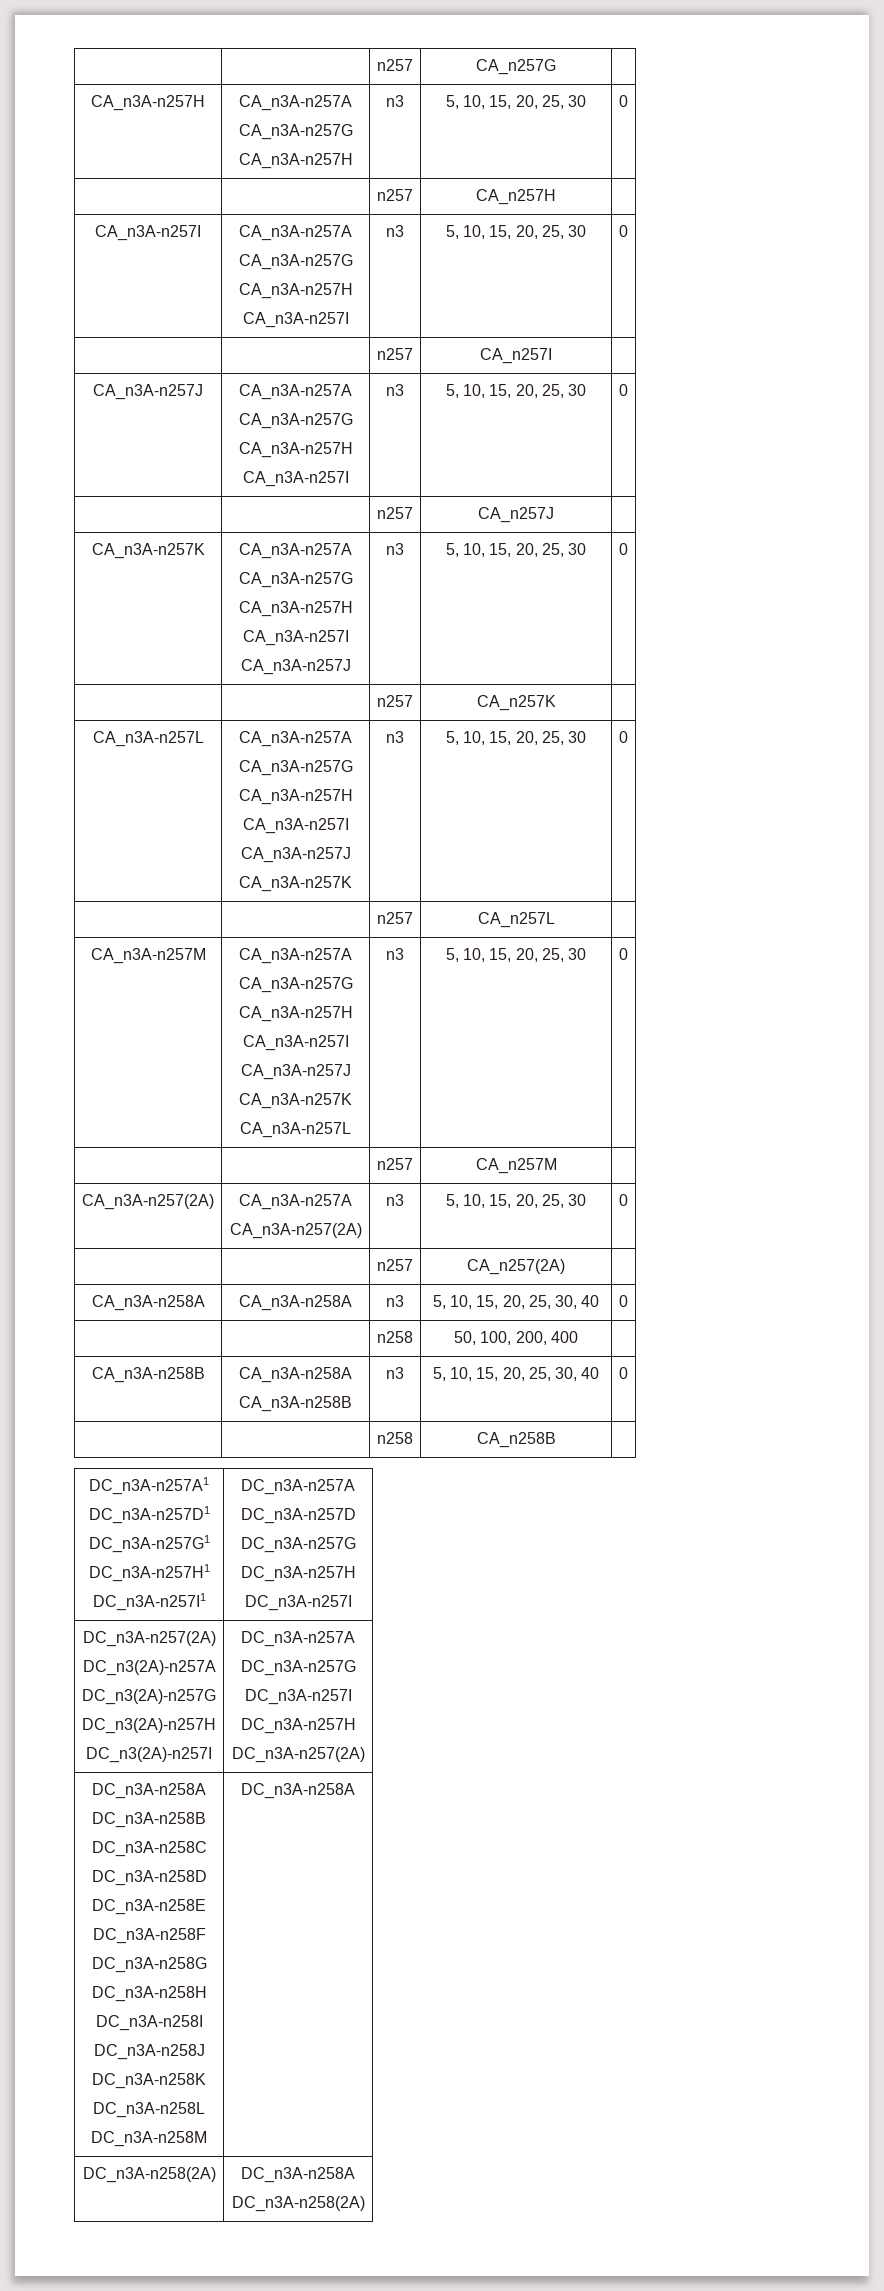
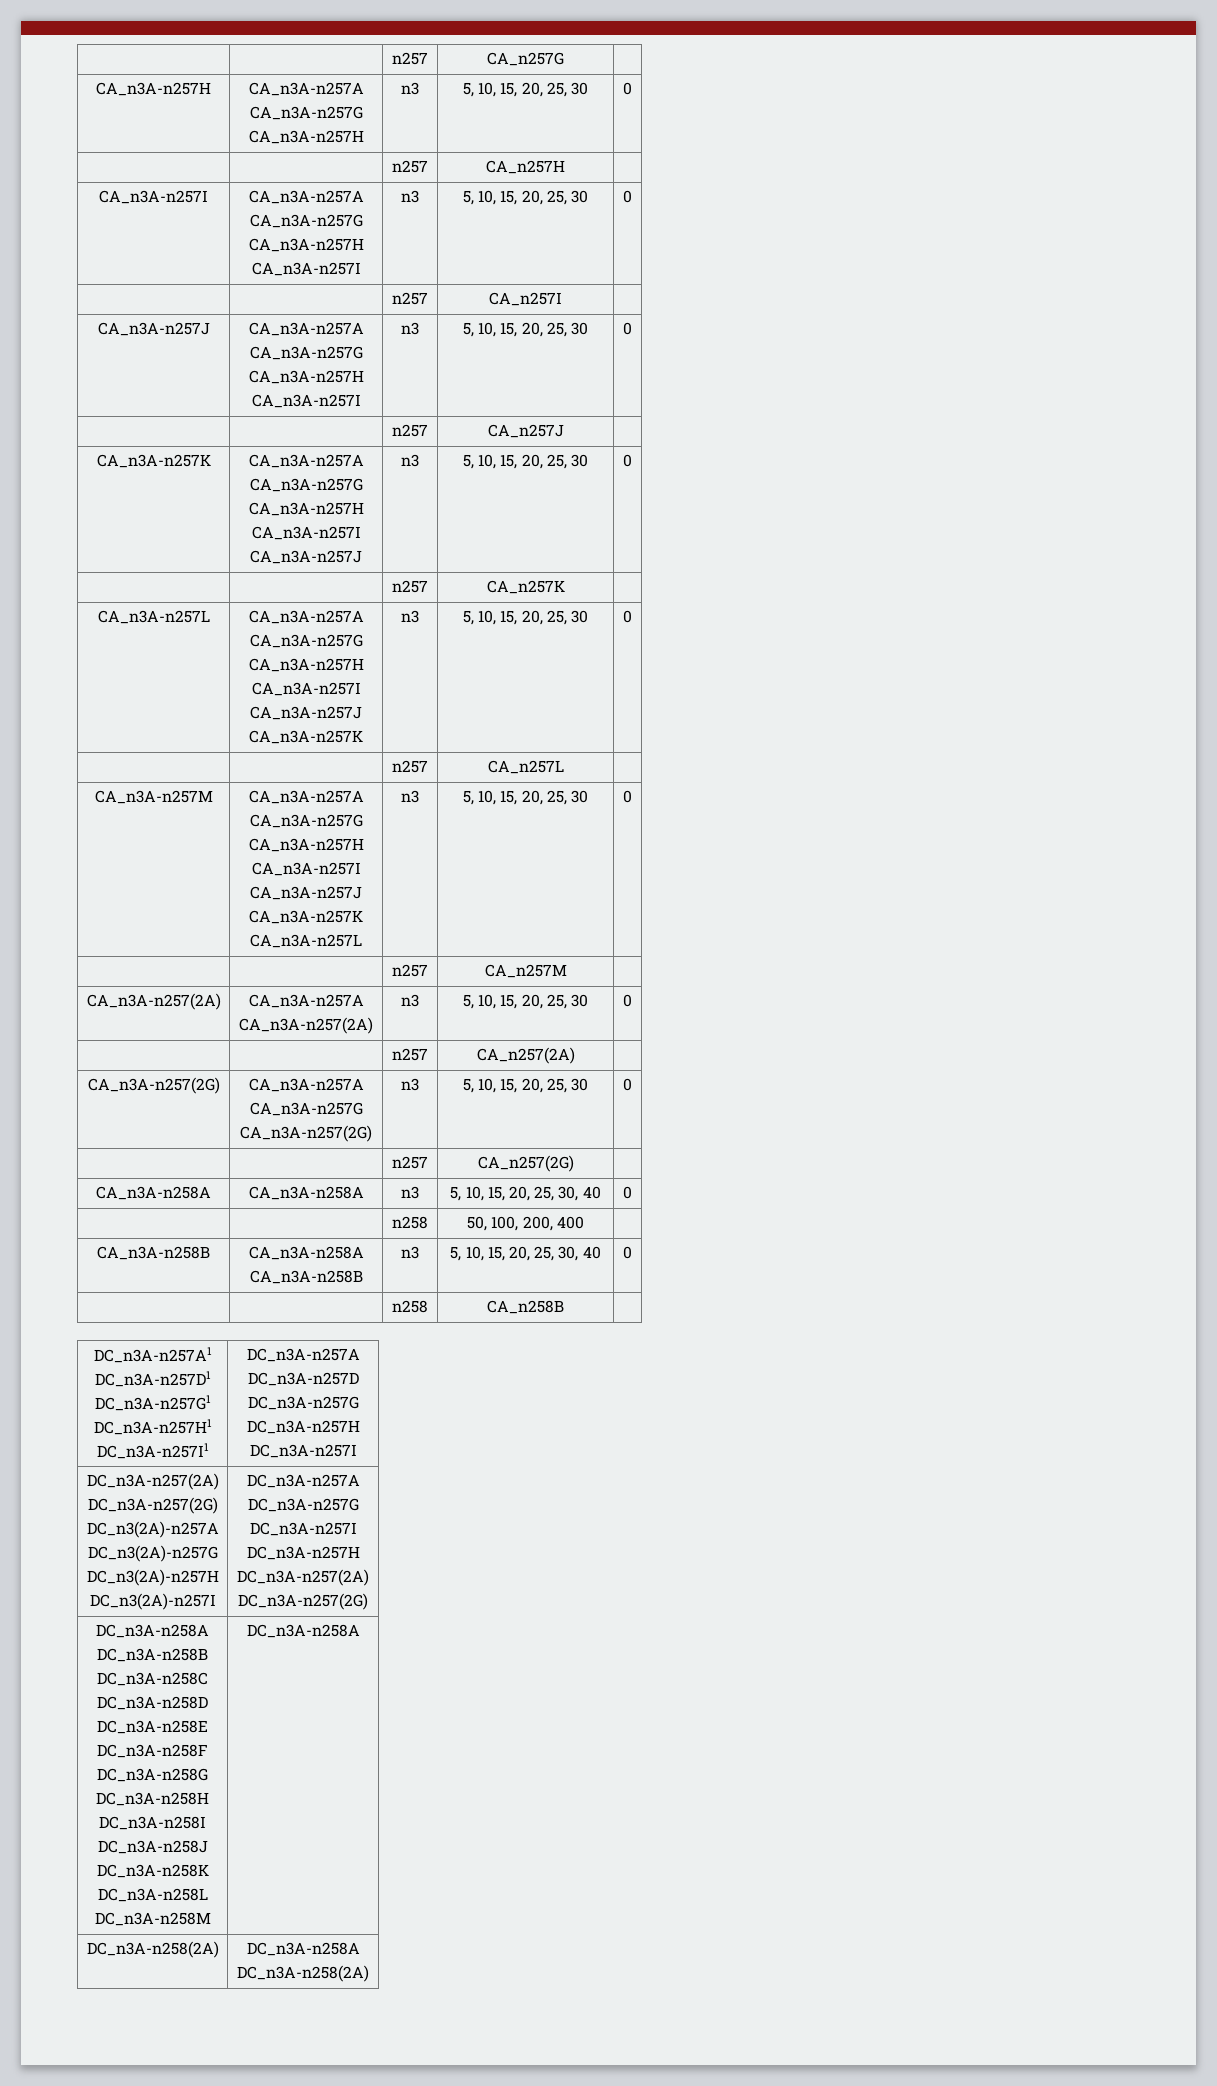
+ CA_n3A-n257(2G) | CA_n3A-n257A
+ CA_n3A-n257G
+ CA_n3A-n257(2G) | n3 | 5, 10, 15, 20, 25, 30 | 0
+ | | n257 | CA_n257(2G) |
  DC_n3A-n257A1
  DC_n3A-n257D1
  DC_n3A-n257G1
  DC_n3A-n257H1
  DC_n3A-n257I1 | DC_n3A-n257A
  DC_n3A-n257D
  DC_n3A-n257G
  DC_n3A-n257H
  DC_n3A-n257I
  DC_n3A-n257(2A)
+ DC_n3A-n257(2G)
  DC_n3(2A)-n257A
  DC_n3(2A)-n257G
  DC_n3(2A)-n257H
  DC_n3(2A)-n257I | DC_n3A-n257A
  DC_n3A-n257G
  DC_n3A-n257I
  DC_n3A-n257H
  DC_n3A-n257(2A)
+ DC_n3A-n257(2G)

